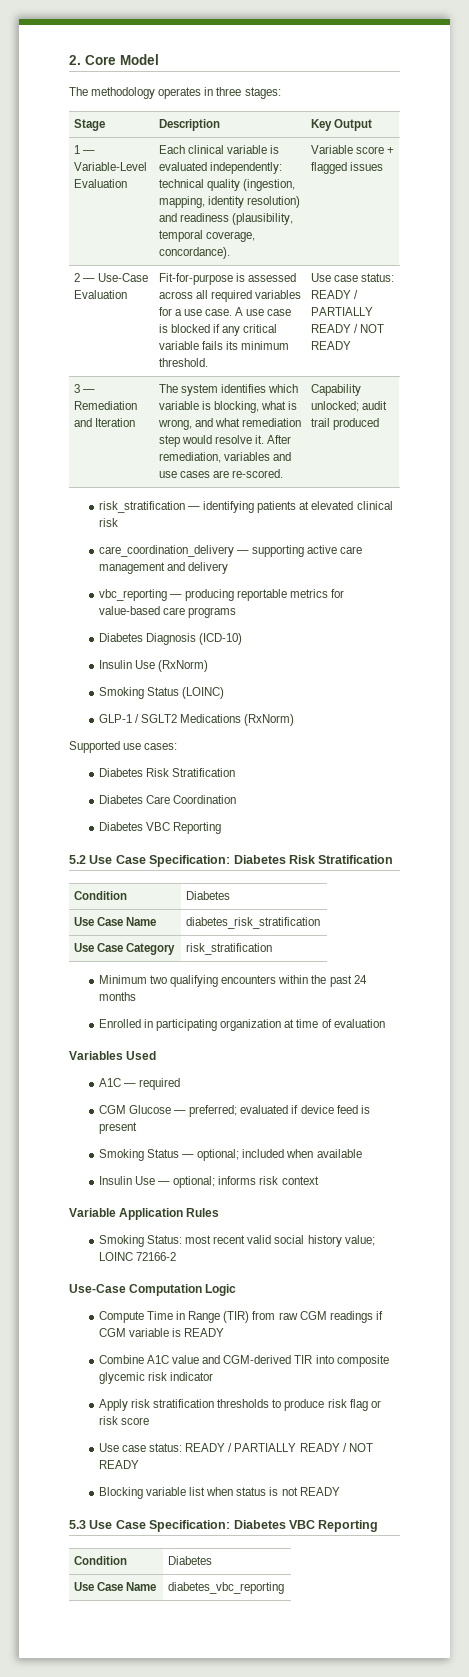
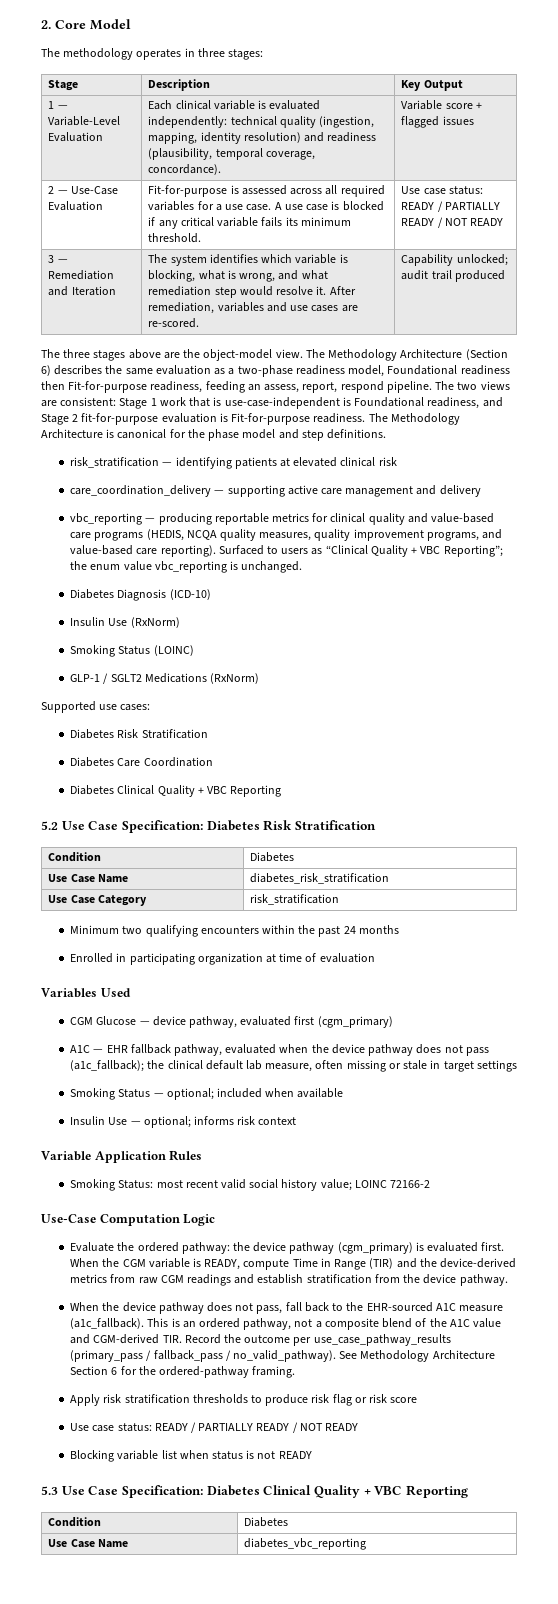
+ The three stages above are the object-model view. The Methodology Architecture (Section 6) describes the same evaluation as a two-phase readiness model, Foundational readiness then Fit-for-purpose readiness, feeding an assess, report, respond pipeline. The two views are consistent: Stage 1 work that is use-case-independent is Foundational readiness, and Stage 2 fit-for-purpose evaluation is Fit-for-purpose readiness. The Methodology Architecture is canonical for the phase model and step definitions.
- vbc_reporting — producing reportable metrics for value-based care programs
+ vbc_reporting — producing reportable metrics for clinical quality and value-based care programs (HEDIS, NCQA quality measures, quality improvement programs, and value-based care reporting). Surfaced to users as “Clinical Quality + VBC Reporting”; the enum value vbc_reporting is unchanged.
  Diabetes Care Coordination
- Diabetes VBC Reporting
+ Diabetes Clinical Quality + VBC Reporting
- A1C — required
- CGM Glucose — preferred; evaluated if device feed is present
+ CGM Glucose — device pathway, evaluated first (cgm_primary)
+ A1C — EHR fallback pathway, evaluated when the device pathway does not pass (a1c_fallback); the clinical default lab measure, often missing or stale in target settings
- Compute Time in Range (TIR) from raw CGM readings if CGM variable is READY
- Combine A1C value and CGM-derived TIR into composite glycemic risk indicator
+ Evaluate the ordered pathway: the device pathway (cgm_primary) is evaluated first. When the CGM variable is READY, compute Time in Range (TIR) and the device-derived metrics from raw CGM readings and establish stratification from the device pathway.
+ When the device pathway does not pass, fall back to the EHR-sourced A1C measure (a1c_fallback). This is an ordered pathway, not a composite blend of the A1C value and CGM-derived TIR. Record the outcome per use_case_pathway_results (primary_pass / fallback_pass / no_valid_pathway). See Methodology Architecture Section 6 for the ordered-pathway framing.
- 5.3 Use Case Specification: Diabetes VBC Reporting
+ 5.3 Use Case Specification: Diabetes Clinical Quality + VBC Reporting

